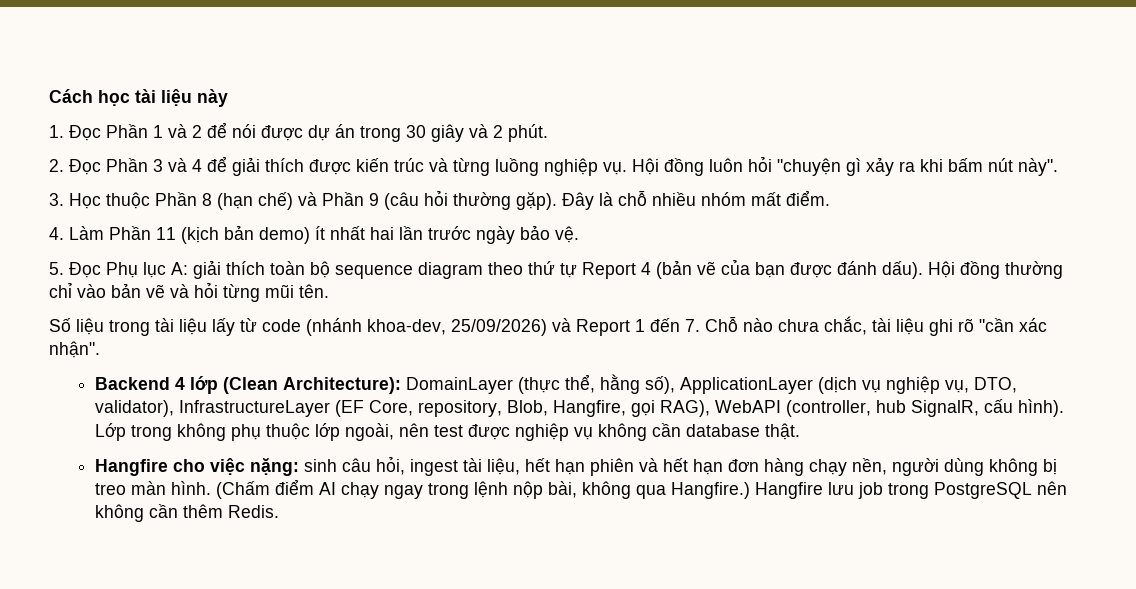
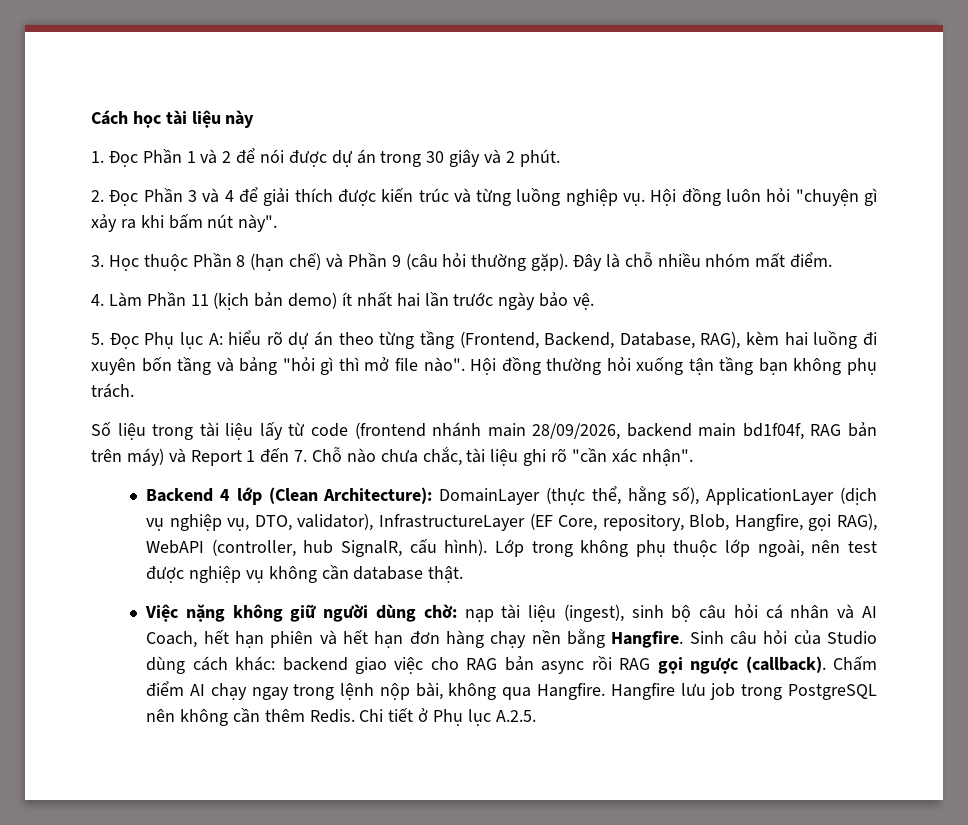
- 5. Đọc Phụ lục A: giải thích toàn bộ sequence diagram theo thứ tự Report 4 (bản vẽ của bạn được đánh dấu). Hội đồng thường chỉ vào bản vẽ và hỏi từng mũi tên.
+ 5. Đọc Phụ lục A: hiểu rõ dự án theo từng tầng (Frontend, Backend, Database, RAG), kèm hai luồng đi xuyên bốn tầng và bảng "hỏi gì thì mở file nào". Hội đồng thường hỏi xuống tận tầng bạn không phụ trách.
- Số liệu trong tài liệu lấy từ code (nhánh khoa-dev, 25/09/2026) và Report 1 đến 7. Chỗ nào chưa chắc, tài liệu ghi rõ "cần xác nhận".
+ Số liệu trong tài liệu lấy từ code (frontend nhánh main 28/09/2026, backend main bd1f04f, RAG bản trên máy) và Report 1 đến 7. Chỗ nào chưa chắc, tài liệu ghi rõ "cần xác nhận".
- Hangfire cho việc nặng: sinh câu hỏi, ingest tài liệu, hết hạn phiên và hết hạn đơn hàng chạy nền, người dùng không bị treo màn hình. (Chấm điểm AI chạy ngay trong lệnh nộp bài, không qua Hangfire.)
+ Việc nặng không giữ người dùng chờ: nạp tài liệu (ingest), sinh bộ câu hỏi cá nhân và AI Coach, hết hạn phiên và hết hạn đơn hàng chạy nền bằng Hangfire. Sinh câu hỏi của Studio dùng cách khác: backend giao việc cho RAG bản async rồi RAG gọi ngược (callback). Chấm điểm AI chạy ngay trong lệnh nộp bài, không qua Hangfire.
+ Chi tiết ở Phụ lục A.2.5.

